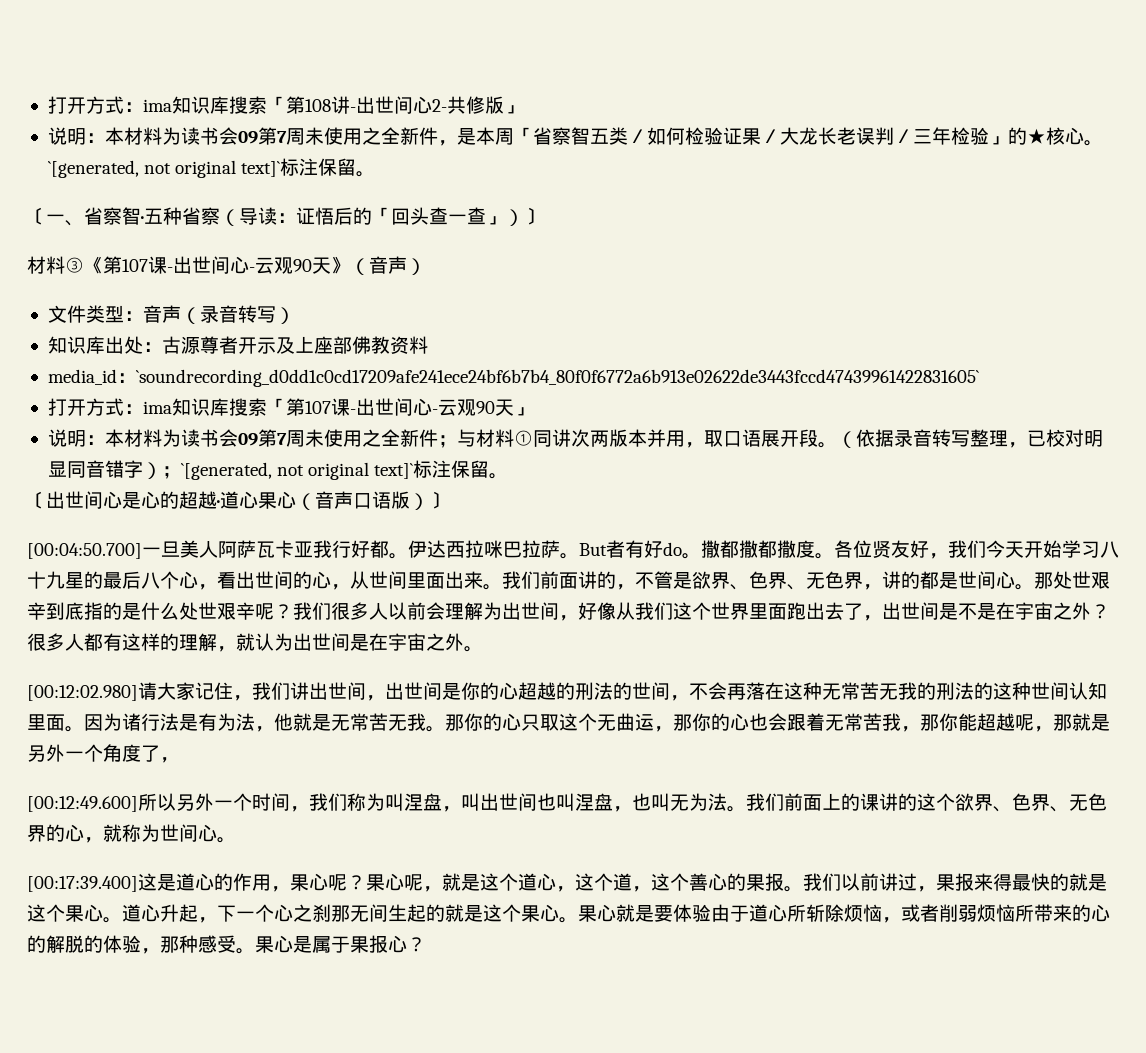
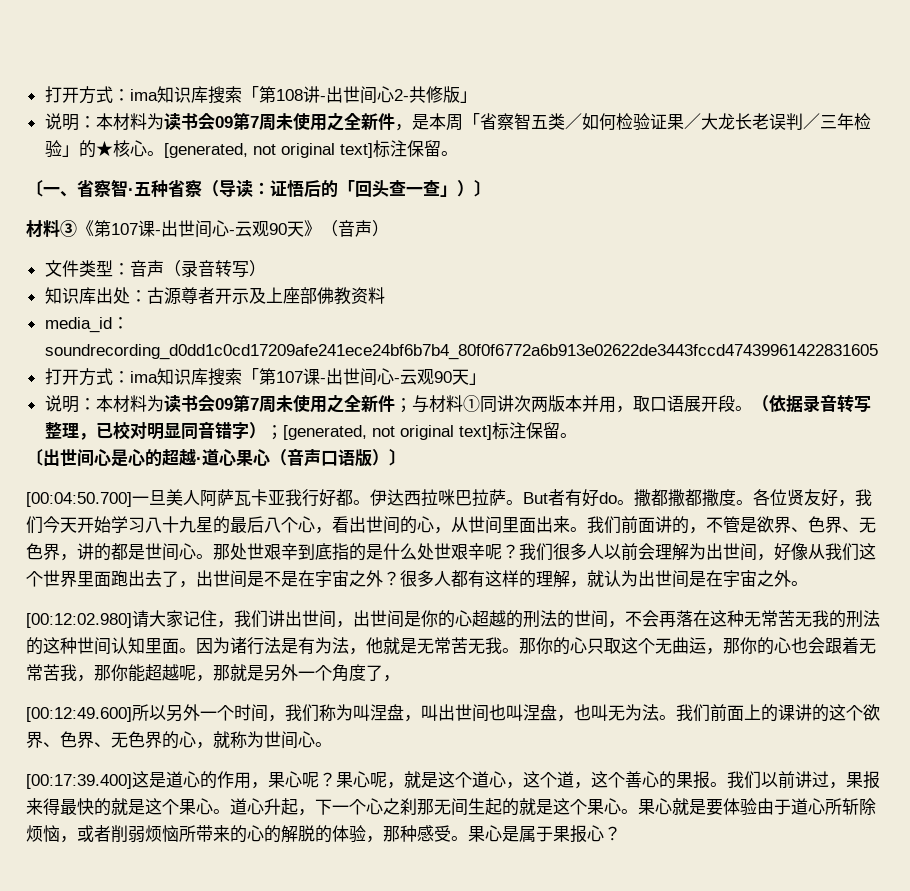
- 说明：本材料为读书会09第7周未使用之全新件，是本周「省察智五类／如何检验证果／大龙长老误判／三年检验」的★核心。`[generated, not original text]`标注保留。
+ 说明：本材料为读书会09第7周未使用之全新件，是本周「省察智五类／如何检验证果／大龙长老误判／三年检验」的★核心。[generated, not original text]标注保留。
- media_id：`soundrecording_d0dd1c0cd17209afe241ece24bf6b7b4_80f0f6772a6b913e02622de3443fccd47439961422831605`
+ media_id：soundrecording_d0dd1c0cd17209afe241ece24bf6b7b4_80f0f6772a6b913e02622de3443fccd47439961422831605
- （依据录音转写整理，已校对明显同音错字）；`[generated, not original text]`标注保留。
+ （依据录音转写整理，已校对明显同音错字）；[generated, not original text]标注保留。

